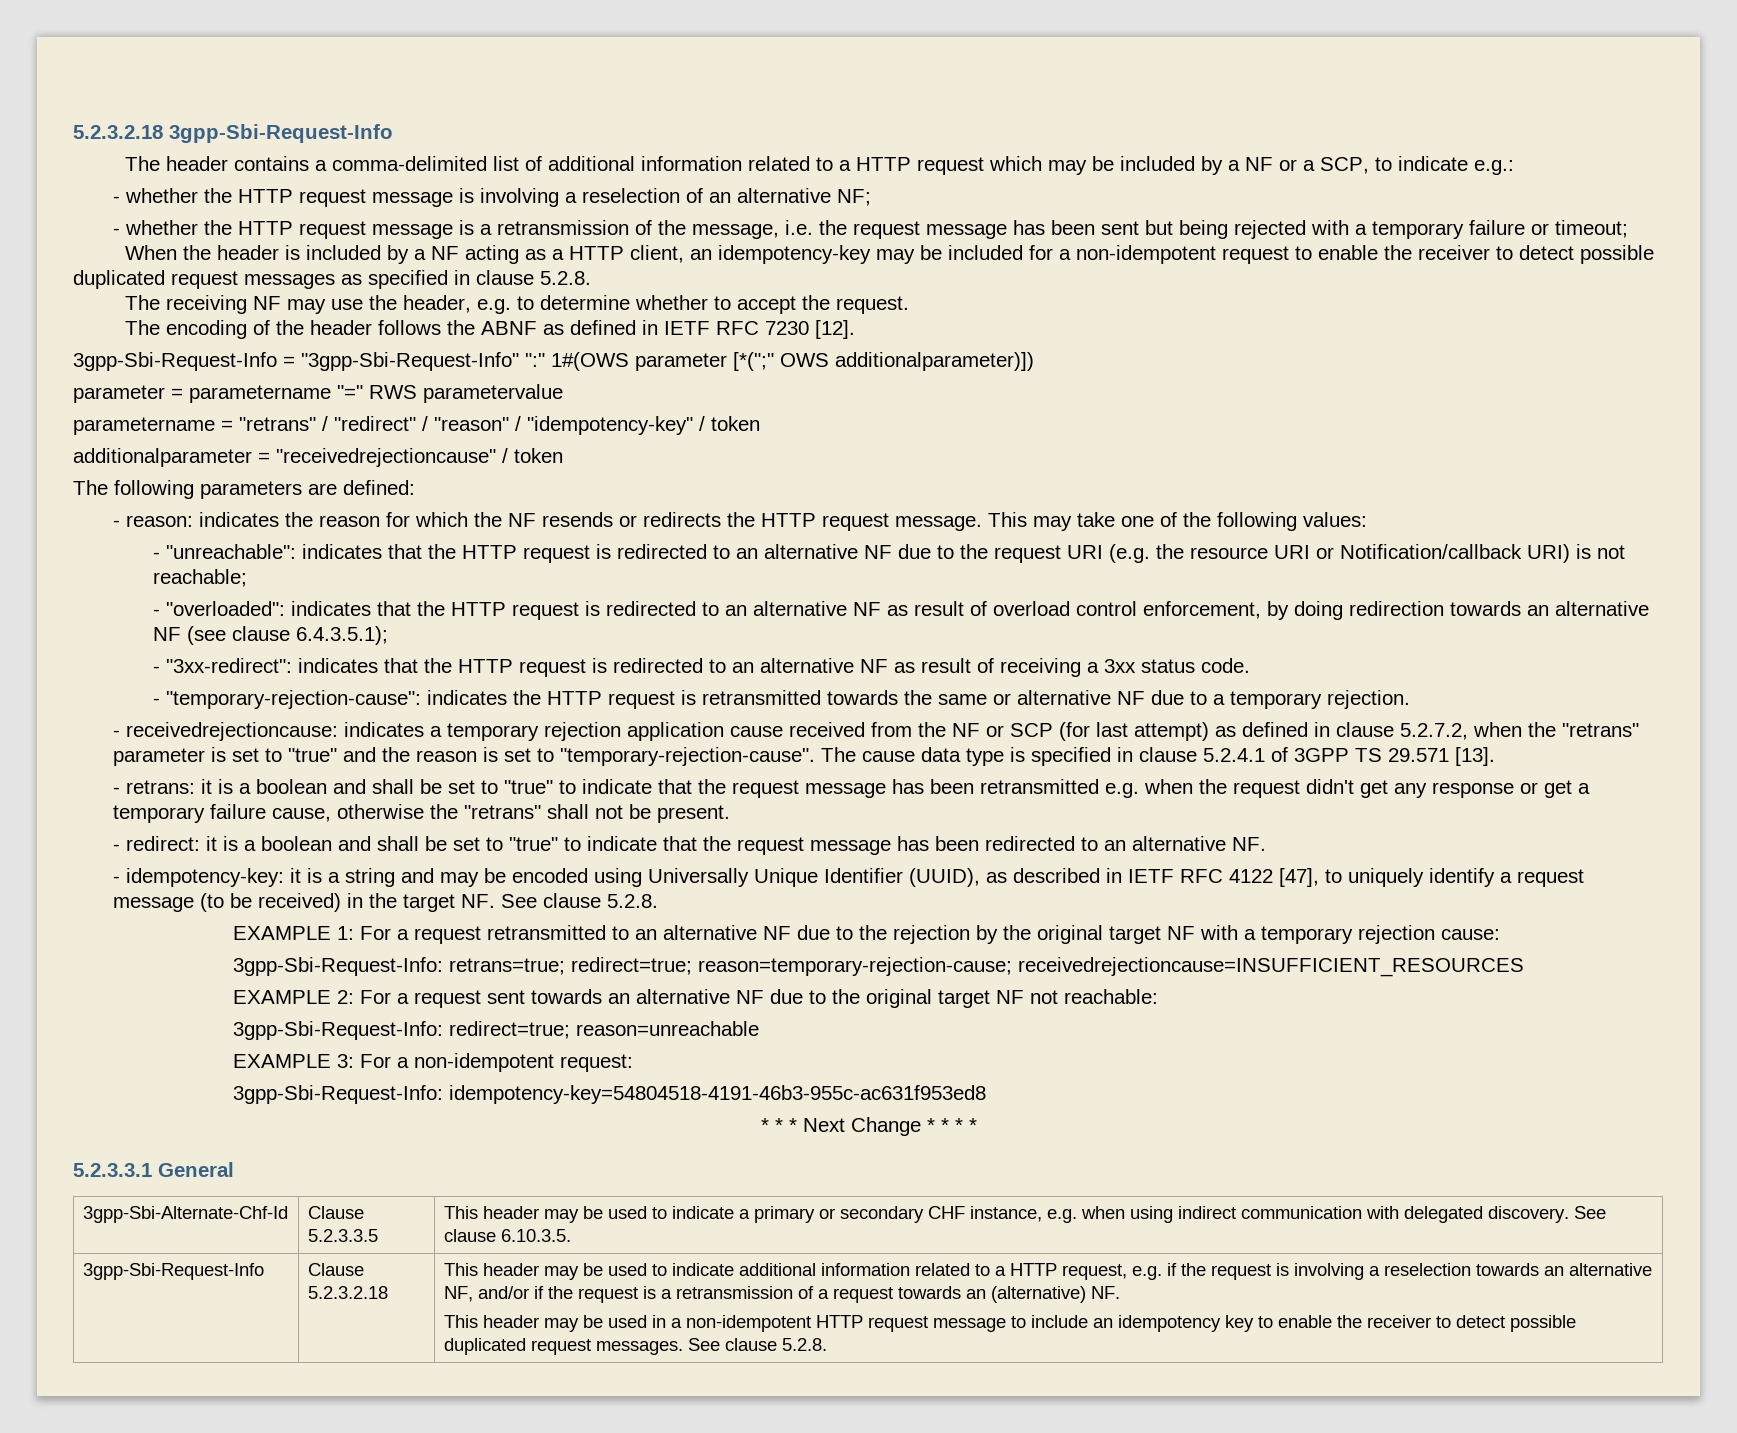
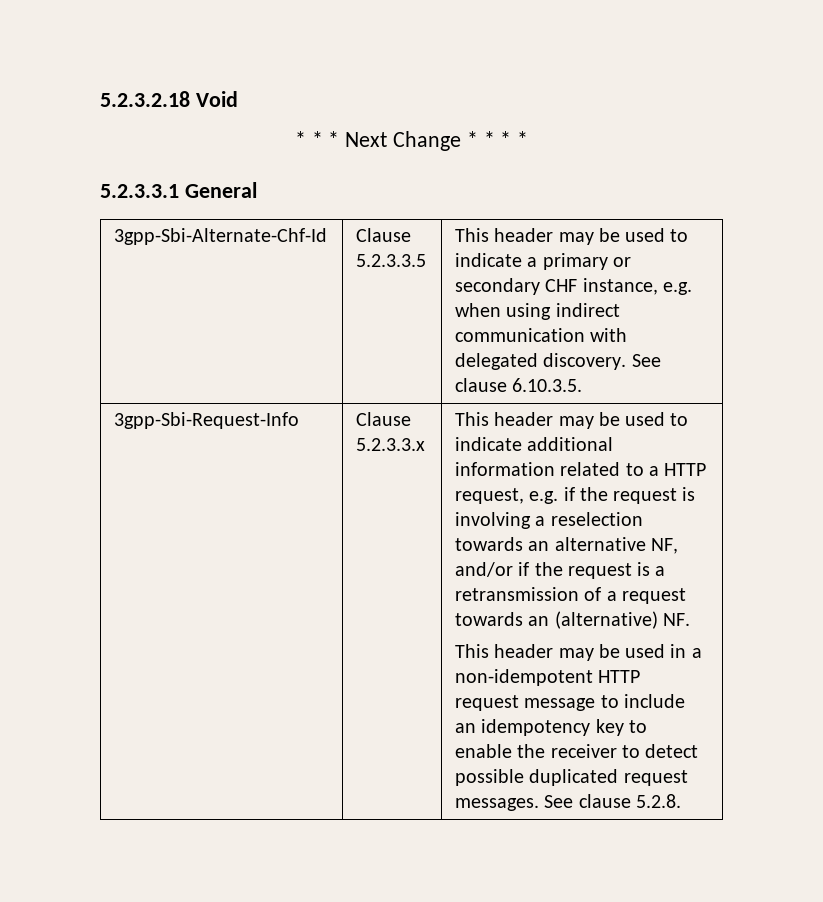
- 5.2.3.2.18 3gpp-Sbi-Request-Info
- The header contains a comma-delimited list of additional information related to a HTTP request which may be included by a NF or a SCP, to indicate e.g.:
- - whether the HTTP request message is involving a reselection of an alternative NF;
- - whether the HTTP request message is a retransmission of the message, i.e. the request message has been sent but being rejected with a temporary failure or timeout;
- When the header is included by a NF acting as a HTTP client, an idempotency-key may be included for a non-idempotent request to enable the receiver to detect possible duplicated request messages as specified in clause 5.2.8.
- The receiving NF may use the header, e.g. to determine whether to accept the request.
- The encoding of the header follows the ABNF as defined in IETF RFC 7230 [12].
- 3gpp-Sbi-Request-Info = "3gpp-Sbi-Request-Info" ":" 1#(OWS parameter [*(";" OWS additionalparameter)])
- parameter = parametername "=" RWS parametervalue
- parametername = "retrans" / "redirect" / "reason" / "idempotency-key" / token
- additionalparameter = "receivedrejectioncause" / token
- The following parameters are defined:
- - reason: indicates the reason for which the NF resends or redirects the HTTP request message. This may take one of the following values:
- - "unreachable": indicates that the HTTP request is redirected to an alternative NF due to the request URI (e.g. the resource URI or Notification/callback URI) is not reachable;
- - "overloaded": indicates that the HTTP request is redirected to an alternative NF as result of overload control enforcement, by doing redirection towards an alternative NF (see clause 6.4.3.5.1);
- - "3xx-redirect": indicates that the HTTP request is redirected to an alternative NF as result of receiving a 3xx status code.
- - "temporary-rejection-cause": indicates the HTTP request is retransmitted towards the same or alternative NF due to a temporary rejection.
- - receivedrejectioncause: indicates a temporary rejection application cause received from the NF or SCP (for last attempt) as defined in clause 5.2.7.2, when the "retrans" parameter is set to "true" and the reason is set to "temporary-rejection-cause". The cause data type is specified in clause 5.2.4.1 of 3GPP TS 29.571 [13].
- - retrans: it is a boolean and shall be set to "true" to indicate that the request message has been retransmitted e.g. when the request didn't get any response or get a temporary failure cause, otherwise the "retrans" shall not be present.
- - redirect: it is a boolean and shall be set to "true" to indicate that the request message has been redirected to an alternative NF.
- - idempotency-key: it is a string and may be encoded using Universally Unique Identifier (UUID), as described in IETF RFC 4122 [47], to uniquely identify a request message (to be received) in the target NF. See clause 5.2.8.
- EXAMPLE 1: For a request retransmitted to an alternative NF due to the rejection by the original target NF with a temporary rejection cause:
- 3gpp-Sbi-Request-Info: retrans=true; redirect=true; reason=temporary-rejection-cause; receivedrejectioncause=INSUFFICIENT_RESOURCES
- EXAMPLE 2: For a request sent towards an alternative NF due to the original target NF not reachable:
- 3gpp-Sbi-Request-Info: redirect=true; reason=unreachable
- EXAMPLE 3: For a non-idempotent request:
- 3gpp-Sbi-Request-Info: idempotency-key=54804518-4191-46b3-955c-ac631f953ed8
+ 5.2.3.2.18 Void
- Clause 5.2.3.2.18
+ Clause 5.2.3.3.x

